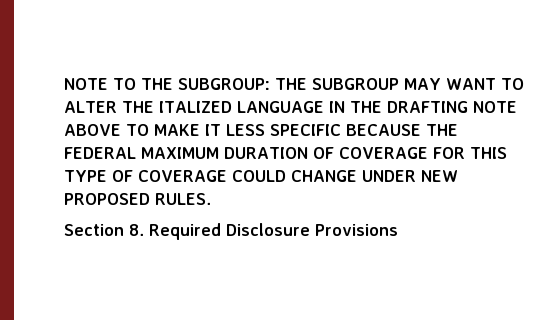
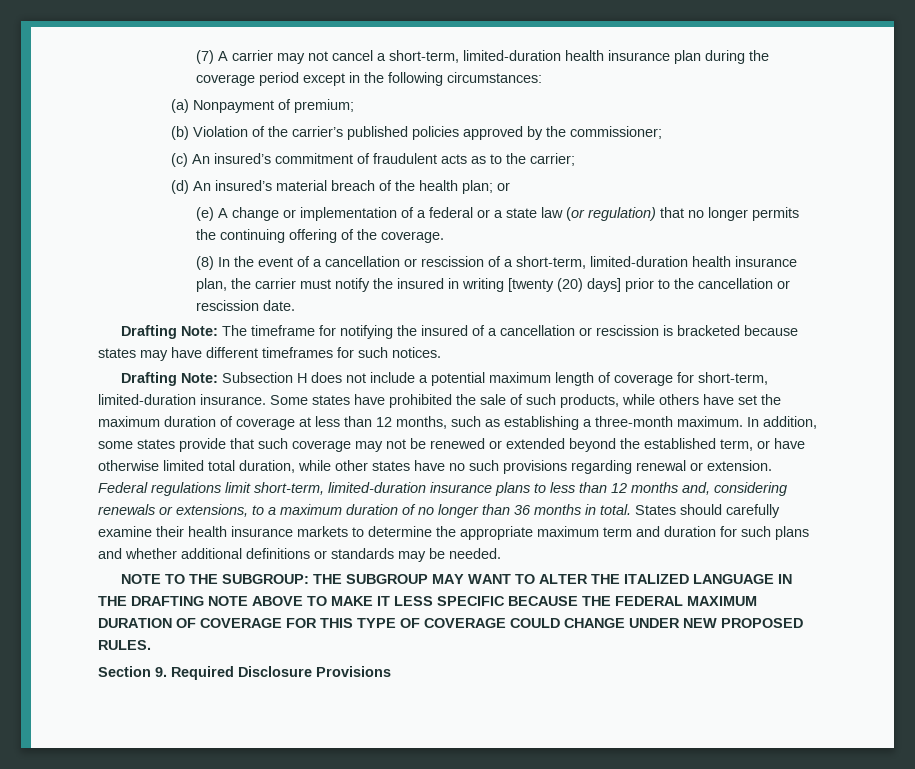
+ (7) A carrier may not cancel a short-term, limited-duration health insurance plan during the coverage period except in the following circumstances:
+ (a) Nonpayment of premium;
+ (b) Violation of the carrier’s published policies approved by the commissioner;
+ (c) An insured’s commitment of fraudulent acts as to the carrier;
+ (d) An insured’s material breach of the health plan; or
+ (e) A change or implementation of a federal or a state law (or regulation) that no longer permits the continuing offering of the coverage.
+ (8) In the event of a cancellation or rescission of a short-term, limited-duration health insurance plan, the carrier must notify the insured in writing [twenty (20) days] prior to the cancellation or rescission date.
+ Drafting Note: The timeframe for notifying the insured of a cancellation or rescission is bracketed because states may have different timeframes for such notices.
+ Drafting Note: Subsection H does not include a potential maximum length of coverage for short-term, limited-duration insurance. Some states have prohibited the sale of such products, while others have set the maximum duration of coverage at less than 12 months, such as establishing a three-month maximum. In addition, some states provide that such coverage may not be renewed or extended beyond the established term, or have otherwise limited total duration, while other states have no such provisions regarding renewal or extension. Federal regulations limit short-term, limited-duration insurance plans to less than 12 months and, considering renewals or extensions, to a maximum duration of no longer than 36 months in total. States should carefully examine their health insurance markets to determine the appropriate maximum term and duration for such plans and whether additional definitions or standards may be needed.
- Section 8. Required Disclosure Provisions
+ Section 9. Required Disclosure Provisions

